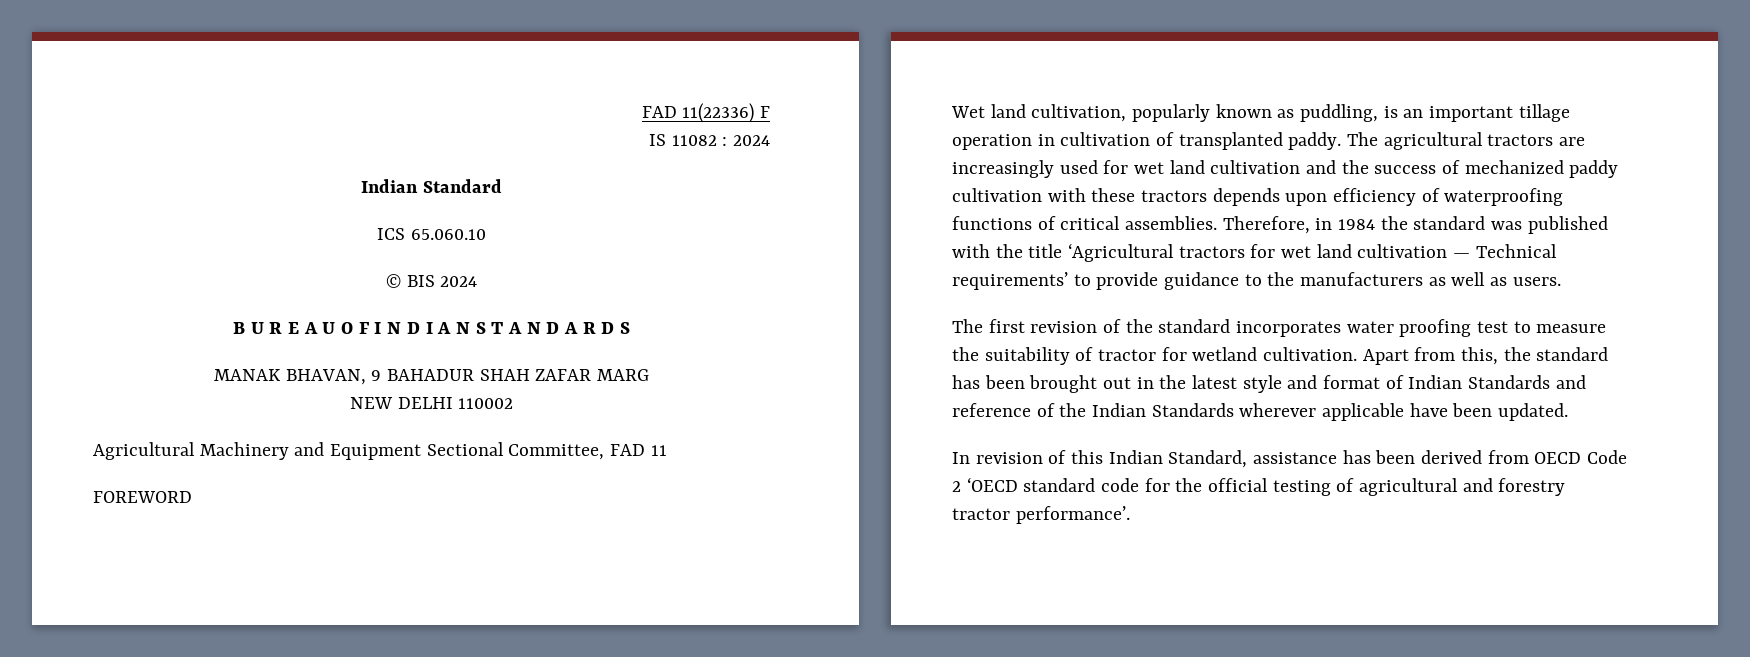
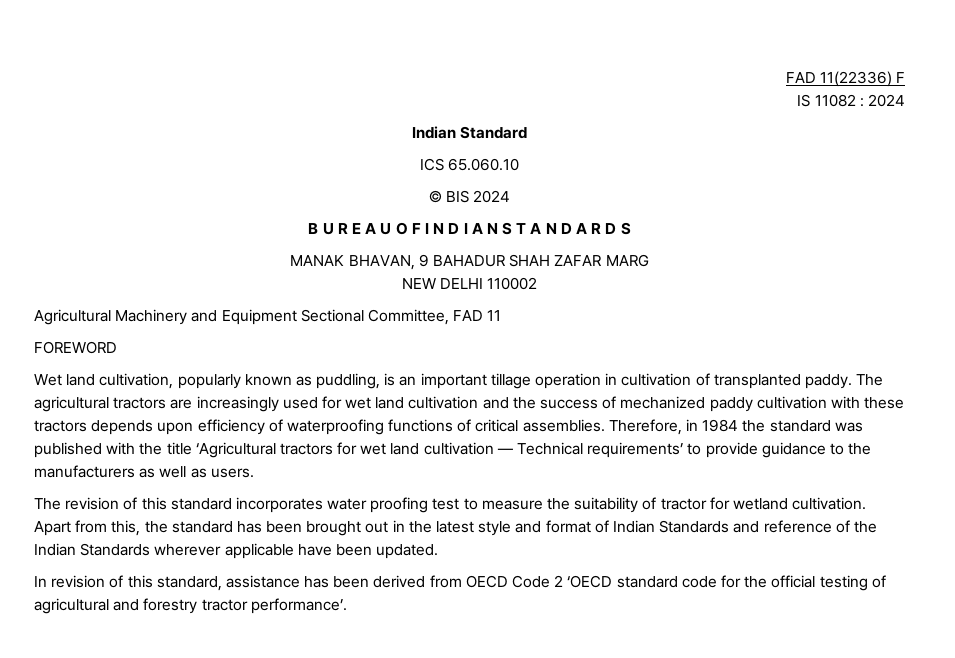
- The first revision of the standard incorporates water proofing test to measure the suitability of tractor for wetland cultivation.
+ The revision of this standard incorporates water proofing test to measure the suitability of tractor for wetland cultivation.
- In revision of this Indian Standard, assistance has been derived from OECD Code 2 ‘OECD standard code for the official testing of agricultural and forestry tractor performance’.
+ In revision of this standard, assistance has been derived from OECD Code 2 ‘OECD standard code for the official testing of agricultural and forestry tractor performance’.

